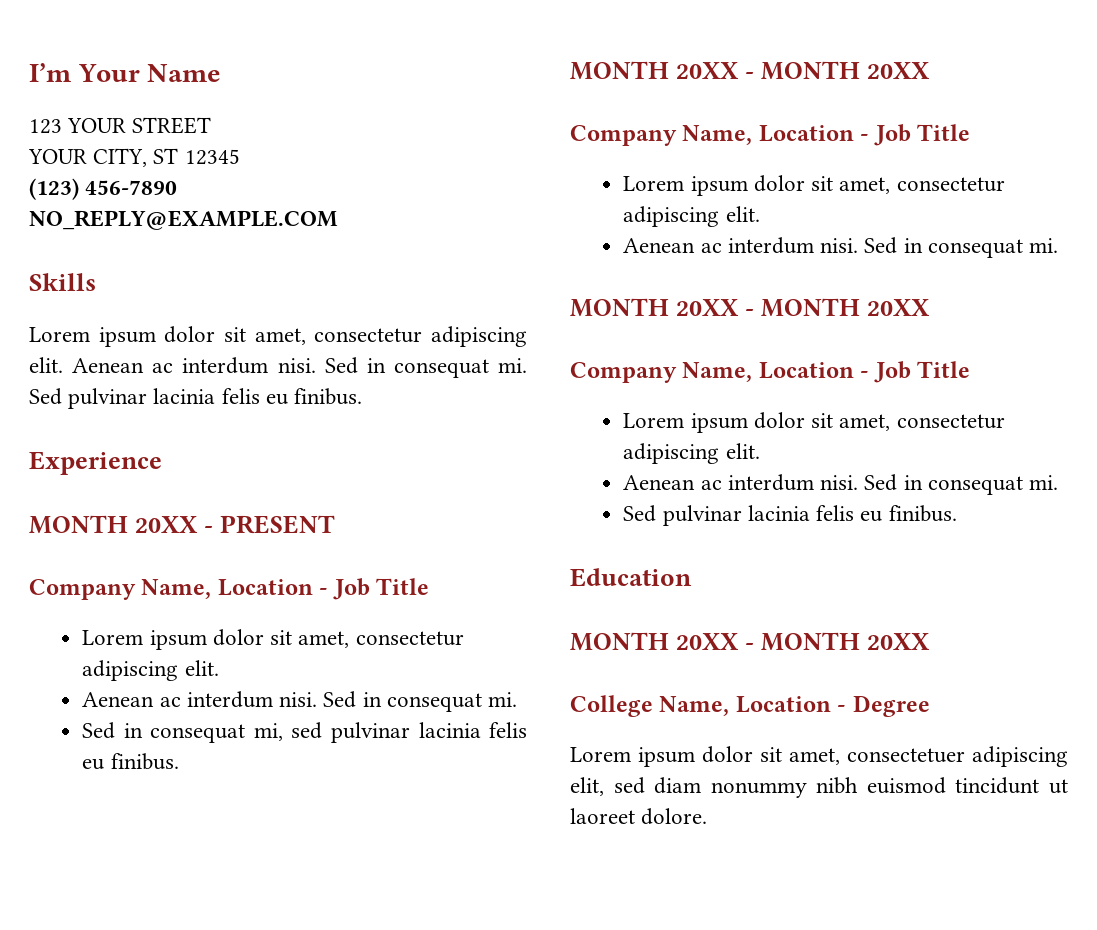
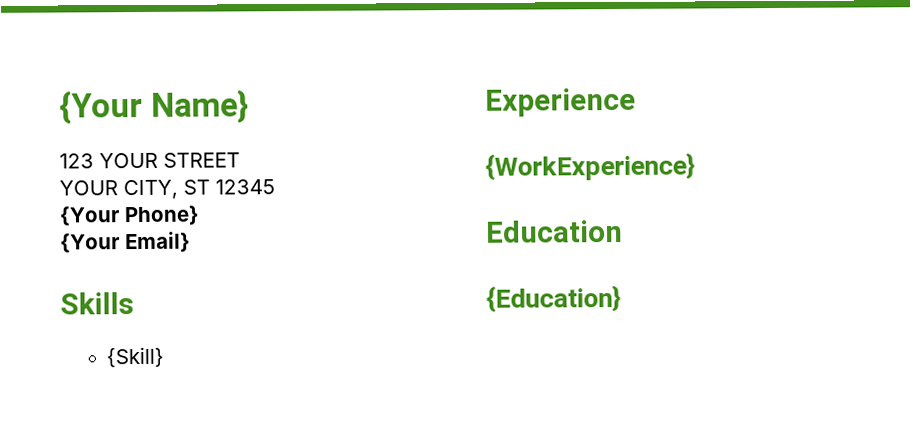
- I’m Your Name
+ {Your Name}
- (123) 456-7890
- NO_REPLY@EXAMPLE.COM
+ {Your Phone}
+ {Your Email}
  Skills
- Lorem ipsum dolor sit amet, consectetur adipiscing elit. Aenean ac interdum nisi. Sed in consequat mi. Sed pulvinar lacinia felis eu finibus.
+ {Skill}
  Experience
- MONTH 20XX - PRESENT
- Company Name, Location - Job Title
- Lorem ipsum dolor sit amet, consectetur adipiscing elit.
- Aenean ac interdum nisi. Sed in consequat mi.
- Sed in consequat mi, sed pulvinar lacinia felis eu finibus.
- MONTH 20XX - MONTH 20XX
- Company Name, Location - Job Title
- Lorem ipsum dolor sit amet, consectetur adipiscing elit.
- Aenean ac interdum nisi. Sed in consequat mi.
- MONTH 20XX - MONTH 20XX
- Company Name, Location - Job Title
- Lorem ipsum dolor sit amet, consectetur adipiscing elit.
- Aenean ac interdum nisi. Sed in consequat mi.
- Sed pulvinar lacinia felis eu finibus.
+ {WorkExperience}
  Education
- MONTH 20XX - MONTH 20XX
- College Name, Location - Degree
- Lorem ipsum dolor sit amet, consectetuer adipiscing elit, sed diam nonummy nibh euismod tincidunt ut laoreet dolore.
+ {Education}

